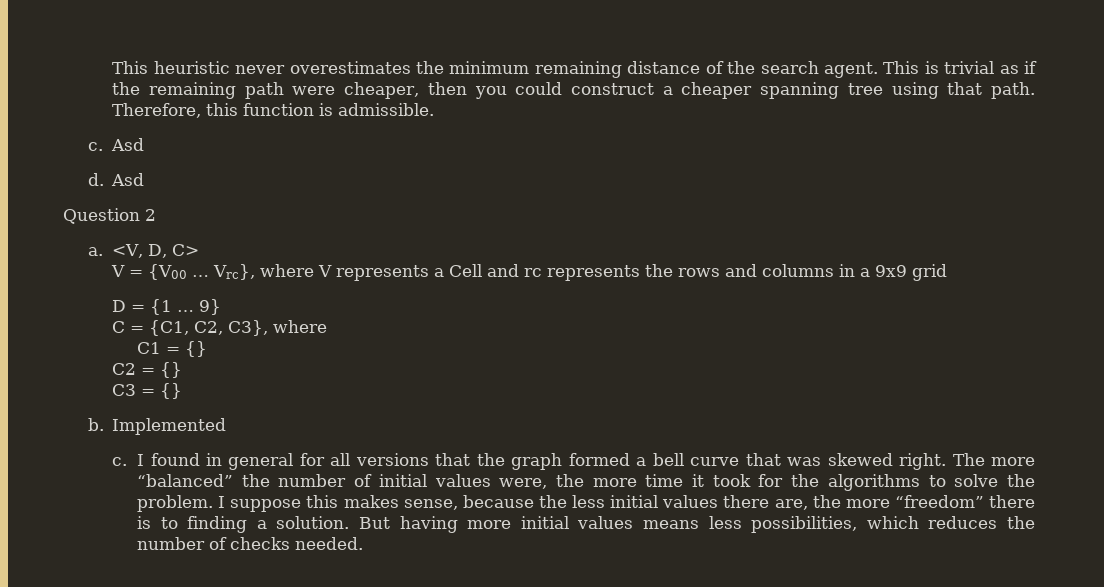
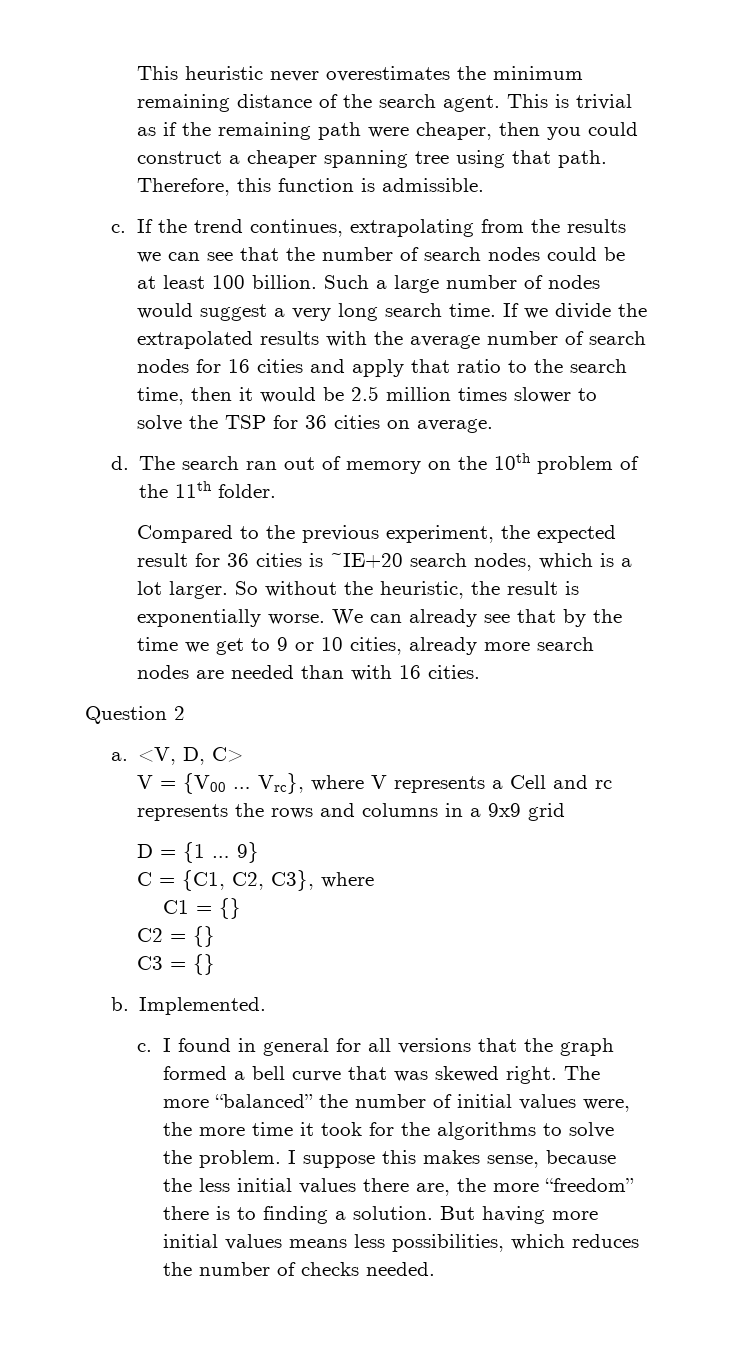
- c. Asd
- d. Asd
+ c. If the trend continues, extrapolating from the results we can see that the number of search nodes could be at least 100 billion. Such a large number of nodes would suggest a very long search time. If we divide the extrapolated results with the average number of search nodes for 16 cities and apply that ratio to the search time, then it would be 2.5 million times slower to solve the TSP for 36 cities on average.
+ d. The search ran out of memory on the 10th problem of the 11th folder.
+ Compared to the previous experiment, the expected result for 36 cities is ~IE+20 search nodes, which is a lot larger. So without the heuristic, the result is exponentially worse. We can already see that by the time we get to 9 or 10 cities, already more search nodes are needed than with 16 cities.
- Implemented
+ Implemented.

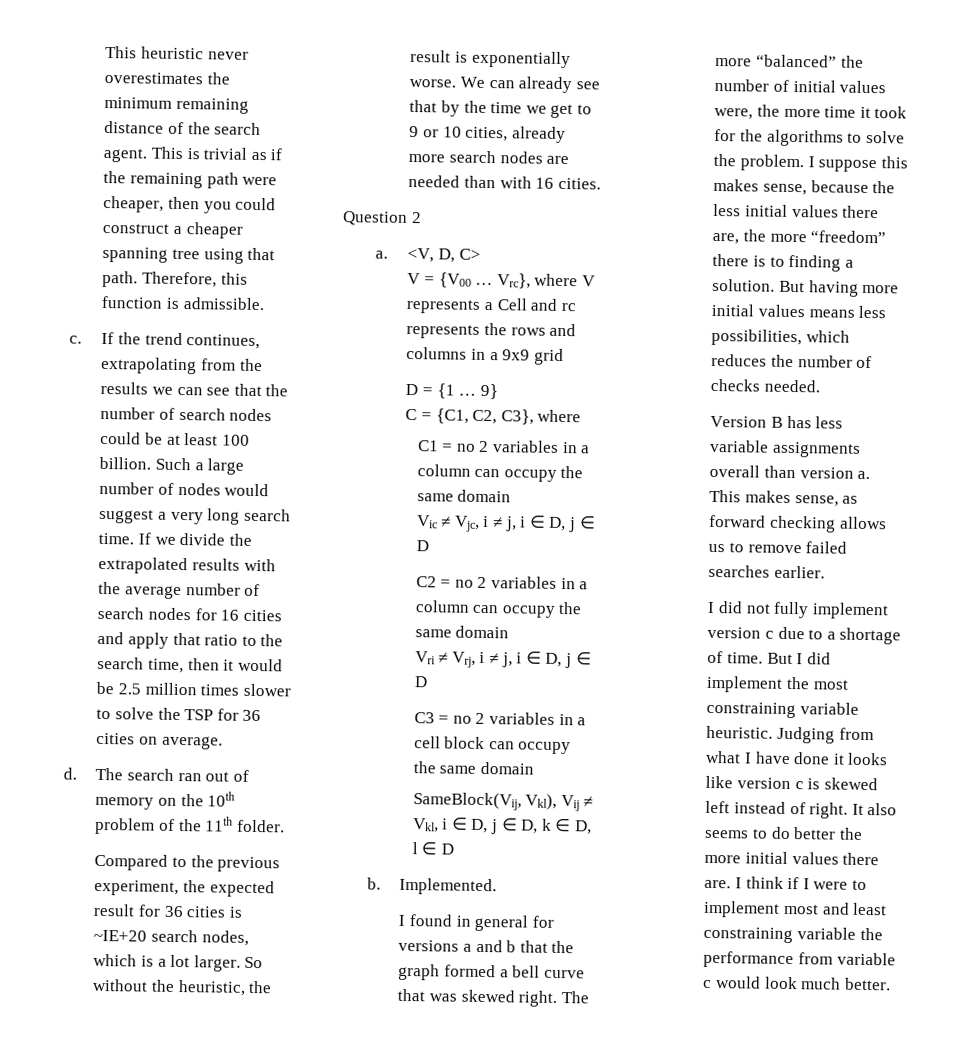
- C1 = {}
- C2 = {}
- C3 = {}
+ C1 = no 2 variables in a column can occupy the same domain
+ Vic ≠ Vjc, i ≠ j, i ∈ D, j ∈ D
+ C2 = no 2 variables in a column can occupy the same domain
+ Vri ≠ Vrj, i ≠ j, i ∈ D, j ∈ D
+ C3 = no 2 variables in a cell block can occupy the same domain
+ SameBlock(Vij, Vkl), Vij ≠ Vkl, i ∈ D, j ∈ D, k ∈ D, l ∈ D
  Implemented.
- c. I found in general for all versions that the graph formed a bell curve that was skewed right.
+ I found in general for versions a and b that the graph formed a bell curve that was skewed right.
+ Version B has less variable assignments overall than version a. This makes sense, as forward checking allows us to remove failed searches earlier.
+ I did not fully implement version c due to a shortage of time. But I did implement the most constraining variable heuristic. Judging from what I have done it looks like version c is skewed left instead of right. It also seems to do better the more initial values there are. I think if I were to implement most and least constraining variable the performance from variable c would look much better.

